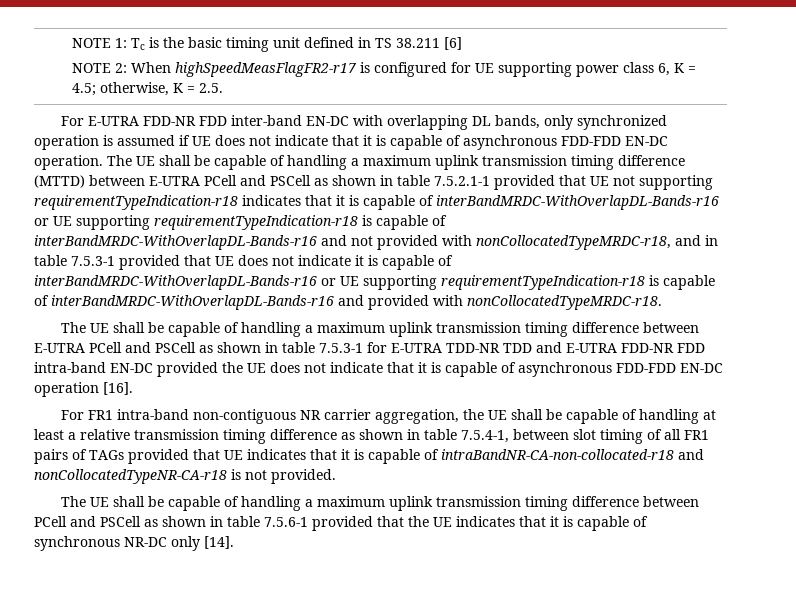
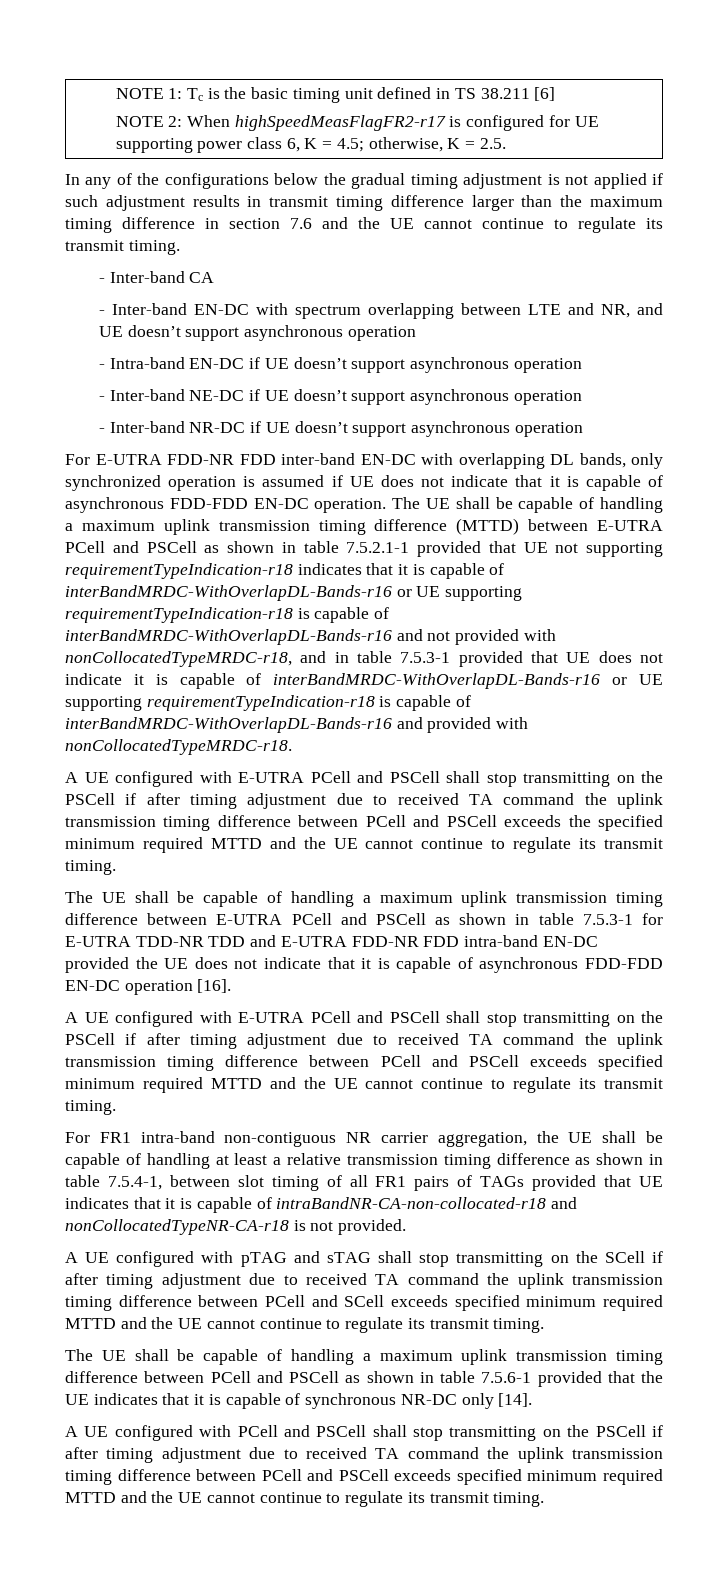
+ In any of the configurations below the gradual timing adjustment is not applied if such adjustment results in transmit timing difference larger than the maximum timing difference in section 7.6 and the UE cannot continue to regulate its transmit timing.
+ - Inter-band CA
+ - Inter-band EN-DC with spectrum overlapping between LTE and NR, and UE doesn’t support asynchronous operation
+ - Intra-band EN-DC if UE doesn’t support asynchronous operation
+ - Inter-band NE-DC if UE doesn’t support asynchronous operation
+ - Inter-band NR-DC if UE doesn’t support asynchronous operation
+ A UE configured with E-UTRA PCell and PSCell shall stop transmitting on the PSCell if after timing adjustment due to received TA command the uplink transmission timing difference between PCell and PSCell exceeds the specified minimum required MTTD and the UE cannot continue to regulate its transmit timing.
+ A UE configured with E-UTRA PCell and PSCell shall stop transmitting on the PSCell if after timing adjustment due to received TA command the uplink transmission timing difference between PCell and PSCell exceeds specified minimum required MTTD and the UE cannot continue to regulate its transmit timing.
+ A UE configured with pTAG and sTAG shall stop transmitting on the SCell if after timing adjustment due to received TA command the uplink transmission timing difference between PCell and SCell exceeds specified minimum required MTTD and the UE cannot continue to regulate its transmit timing.
+ A UE configured with PCell and PSCell shall stop transmitting on the PSCell if after timing adjustment due to received TA command the uplink transmission timing difference between PCell and PSCell exceeds specified minimum required MTTD and the UE cannot continue to regulate its transmit timing.

